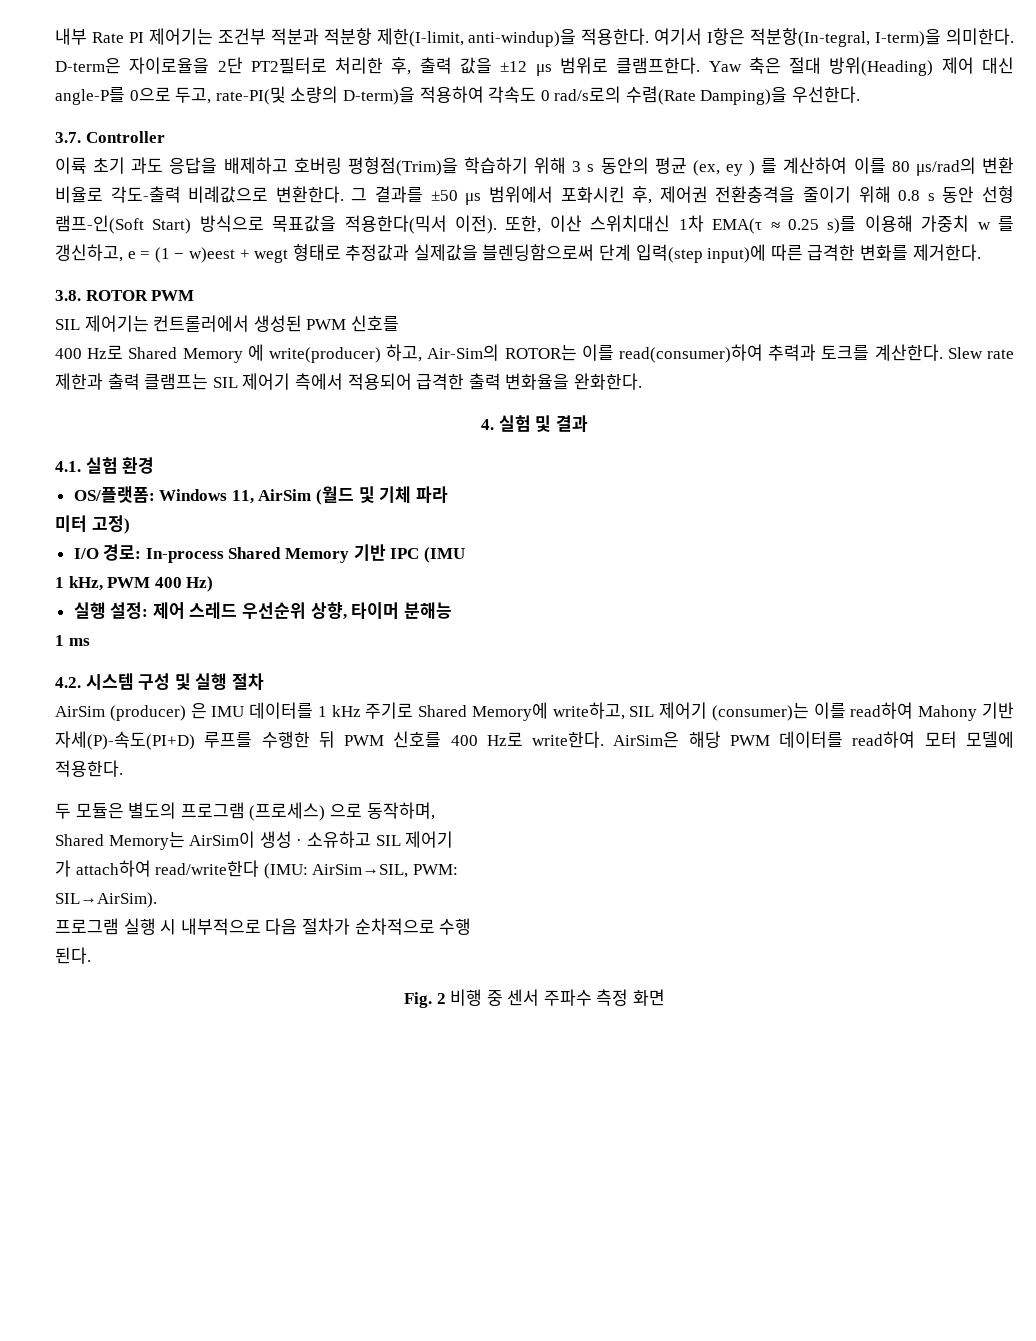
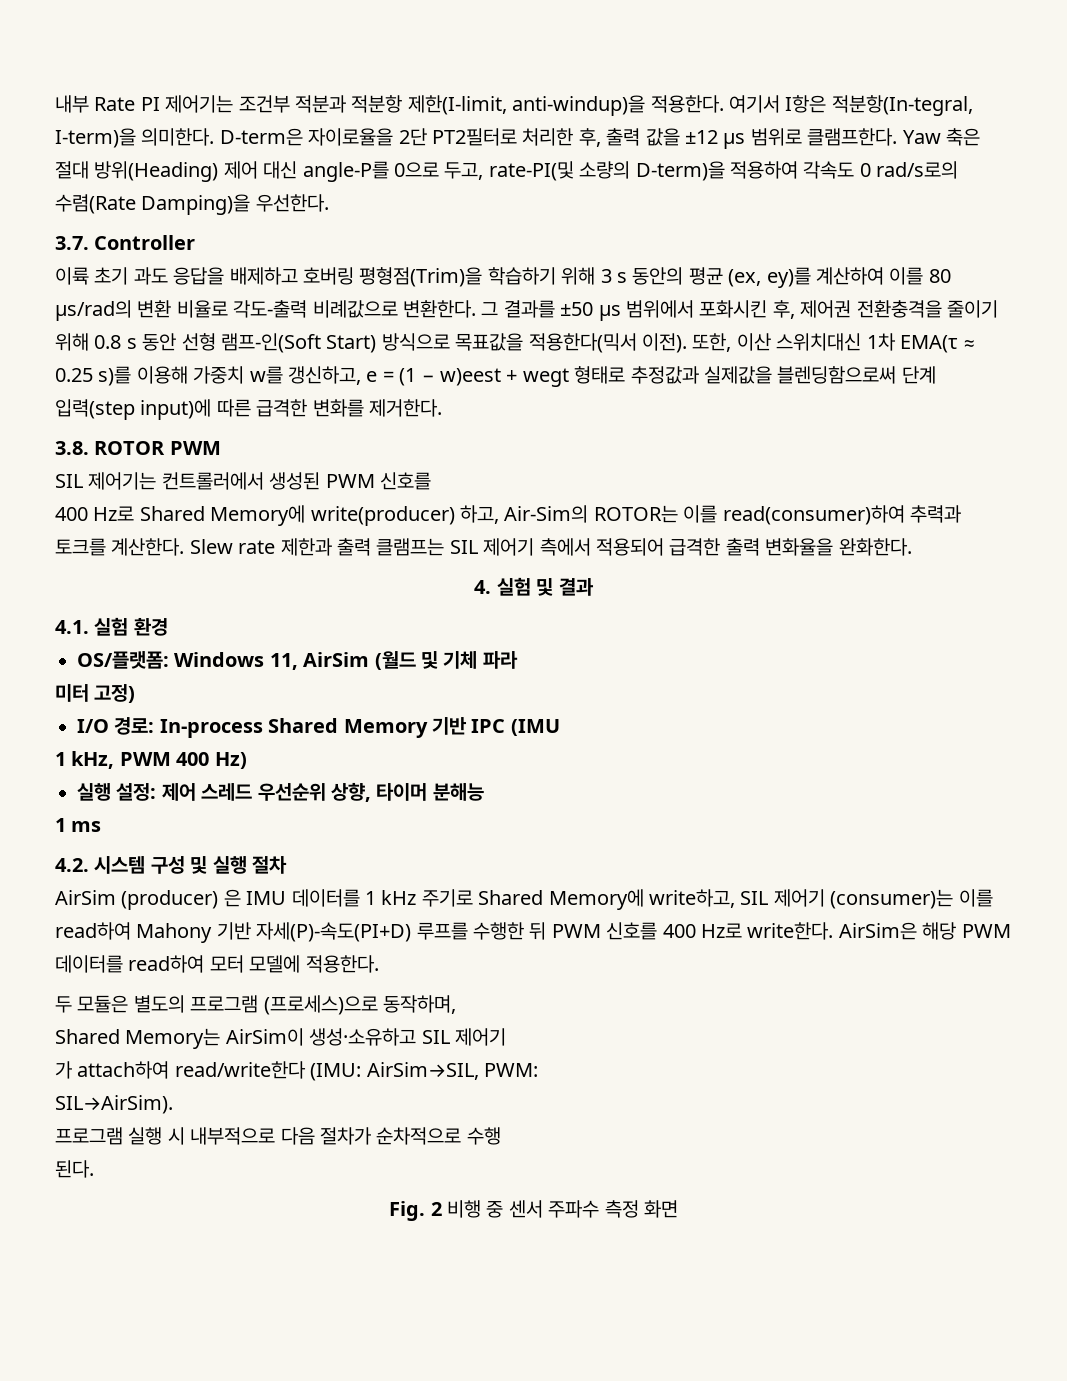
- 이륙 초기 과도 응답을 배제하고 호버링 평형점(Trim)을 학습하기 위해 3 s 동안의 평균 (ex, ey ) 를 계산하여 이를 80 μs/rad의 변환 비율로 각도-출력 비례값으로 변환한다.
+ 이륙 초기 과도 응답을 배제하고 호버링 평형점(Trim)을 학습하기 위해 3 s 동안의 평균 (ex, ey)를 계산하여 이를 80 μs/rad의 변환 비율로 각도-출력 비례값으로 변환한다.
- 또한, 이산 스위치대신 1차 EMA(τ ≈ 0.25 s)를 이용해 가중치 w 를 갱신하고, e = (1 − w)eest + wegt 형태로 추정값과 실제값을 블렌딩함으로써 단계 입력(step input)에 따른 급격한 변화를 제거한다.
+ 또한, 이산 스위치대신 1차 EMA(τ ≈ 0.25 s)를 이용해 가중치 w를 갱신하고, e = (1 − w)eest + wegt 형태로 추정값과 실제값을 블렌딩함으로써 단계 입력(step input)에 따른 급격한 변화를 제거한다.
- 400 Hz로 Shared Memory 에 write(producer) 하고, Air-Sim의 ROTOR는 이를 read(consumer)하여 추력과 토크를 계산한다.
+ 400 Hz로 Shared Memory에 write(producer) 하고, Air-Sim의 ROTOR는 이를 read(consumer)하여 추력과 토크를 계산한다.
- 두 모듈은 별도의 프로그램 (프로세스) 으로 동작하며,
+ 두 모듈은 별도의 프로그램 (프로세스)으로 동작하며,
- Shared Memory는 AirSim이 생성 · 소유하고 SIL 제어기
+ Shared Memory는 AirSim이 생성·소유하고 SIL 제어기

